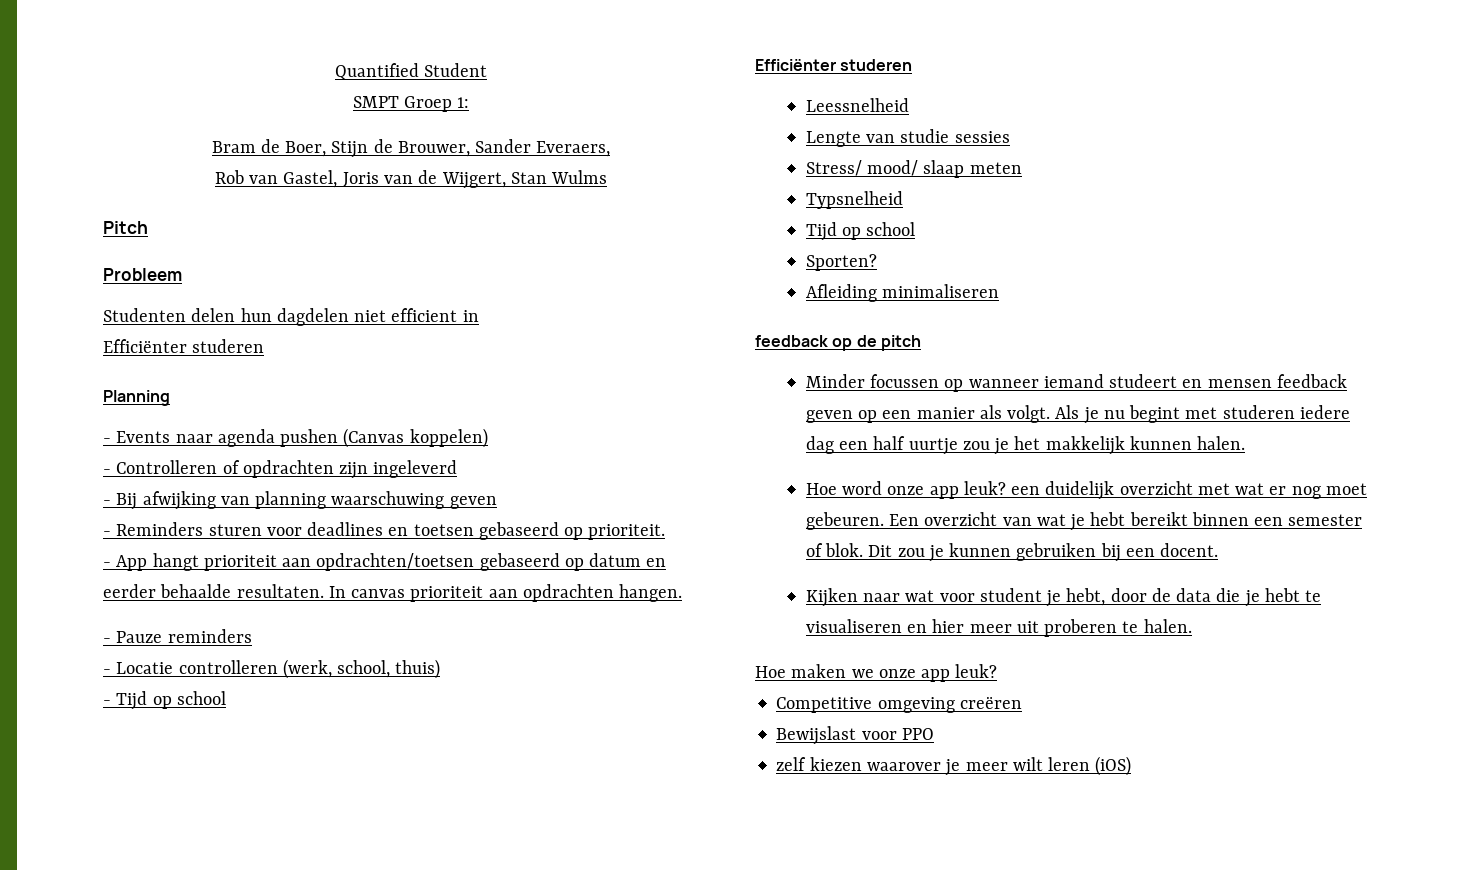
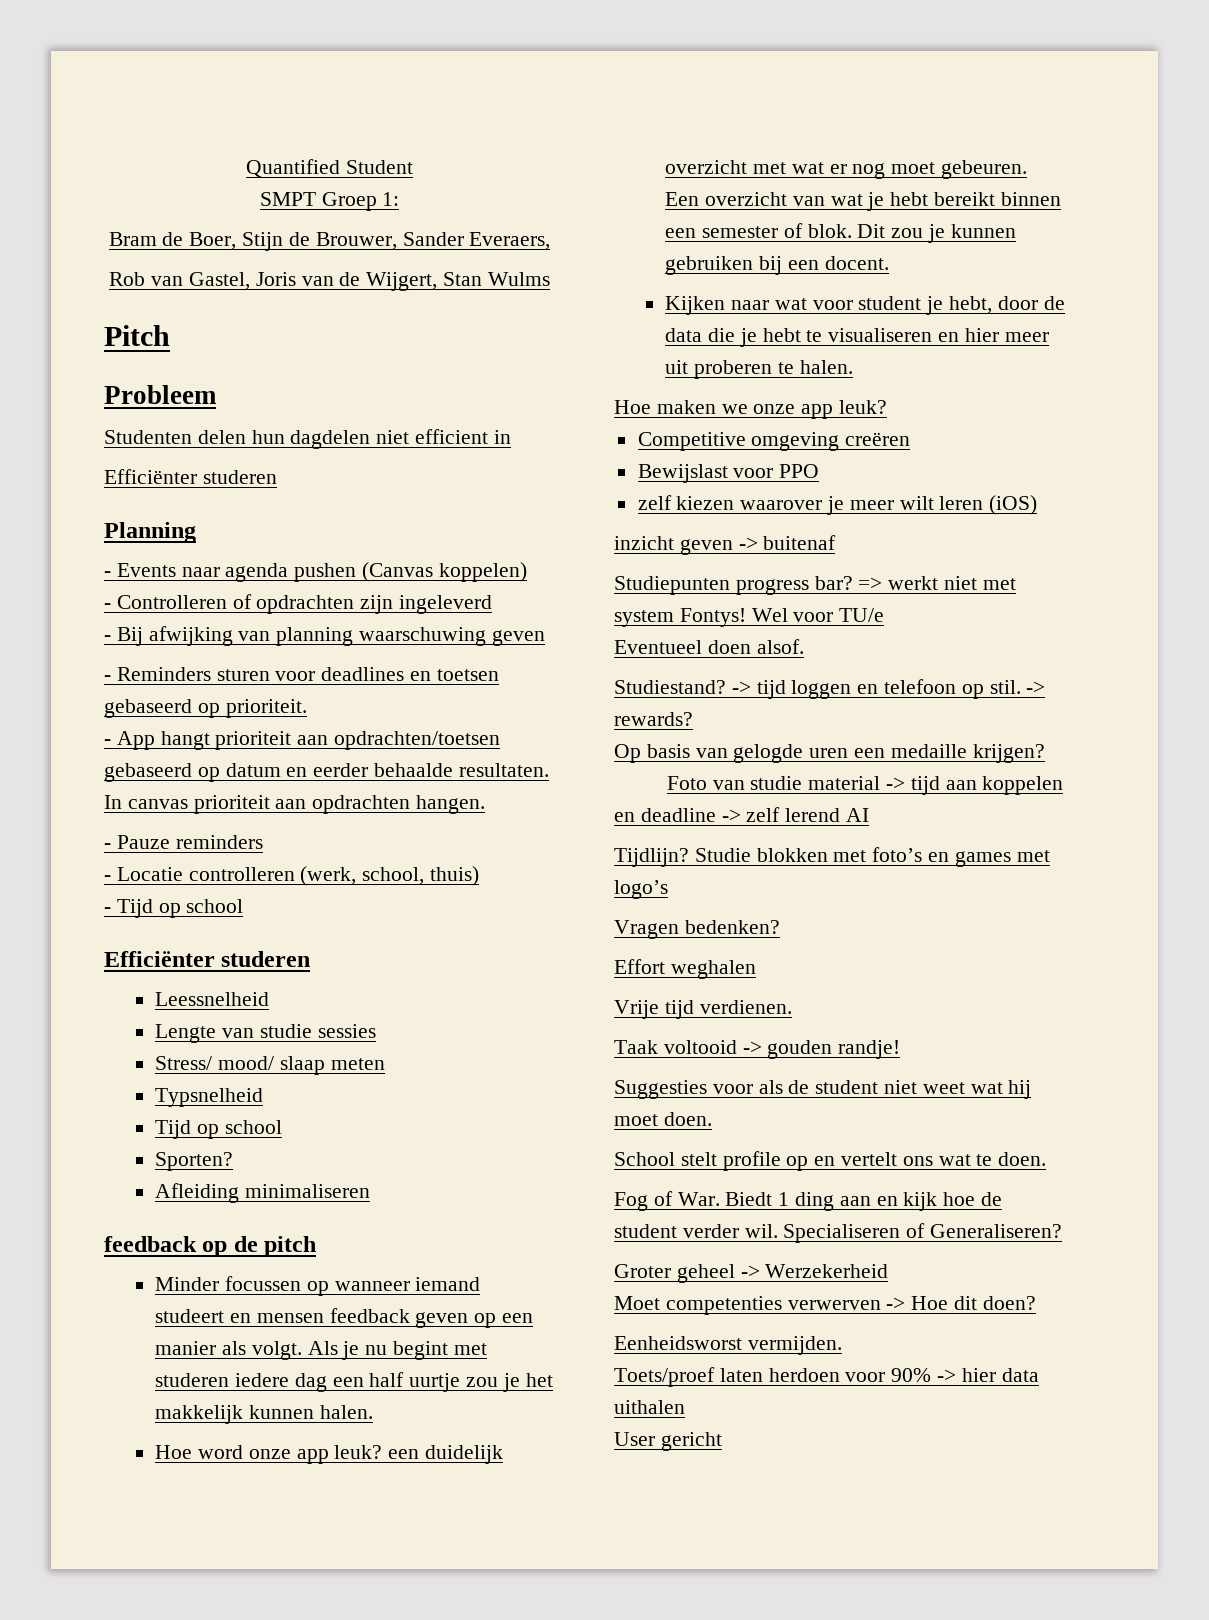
+ inzicht geven -> buitenaf
+ Studiepunten progress bar? => werkt niet met system Fontys! Wel voor TU/e
+ Eventueel doen alsof.
+ Studiestand? -> tijd loggen en telefoon op stil. -> rewards?
+ Op basis van gelogde uren een medaille krijgen?
+ Foto van studie material -> tijd aan koppelen en deadline -> zelf lerend AI
+ Tijdlijn? Studie blokken met foto’s en games met logo’s
+ Vragen bedenken?
+ Effort weghalen
+ Vrije tijd verdienen.
+ Taak voltooid -> gouden randje!
+ Suggesties voor als de student niet weet wat hij moet doen.
+ School stelt profile op en vertelt ons wat te doen.
+ Fog of War. Biedt 1 ding aan en kijk hoe de student verder wil. Specialiseren of Generaliseren?
+ Groter geheel -> Werzekerheid
+ Moet competenties verwerven -> Hoe dit doen?
+ Eenheidsworst vermijden.
+ Toets/proef laten herdoen voor 90% -> hier data uithalen
+ User gericht

